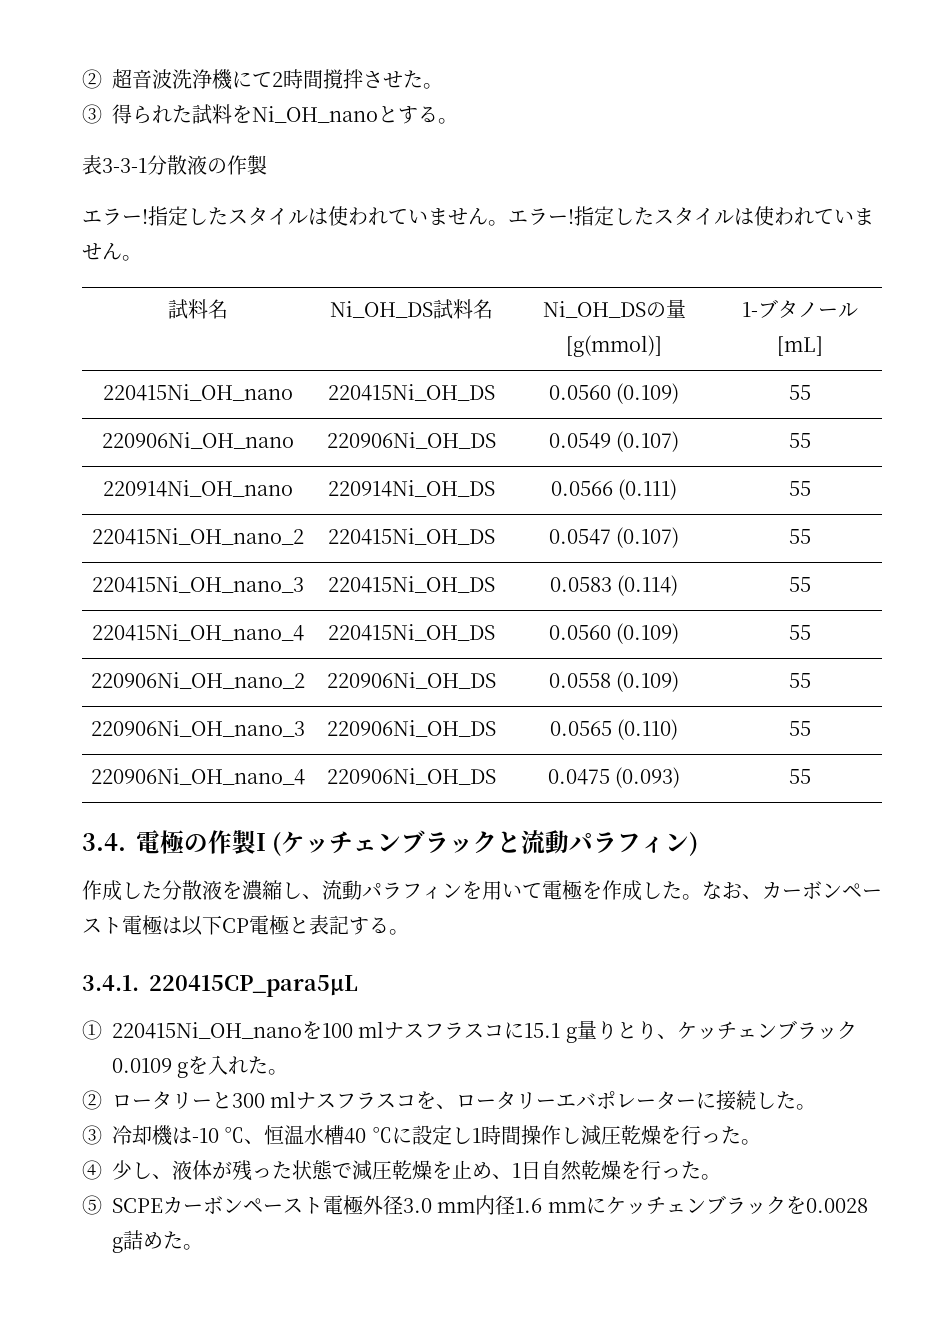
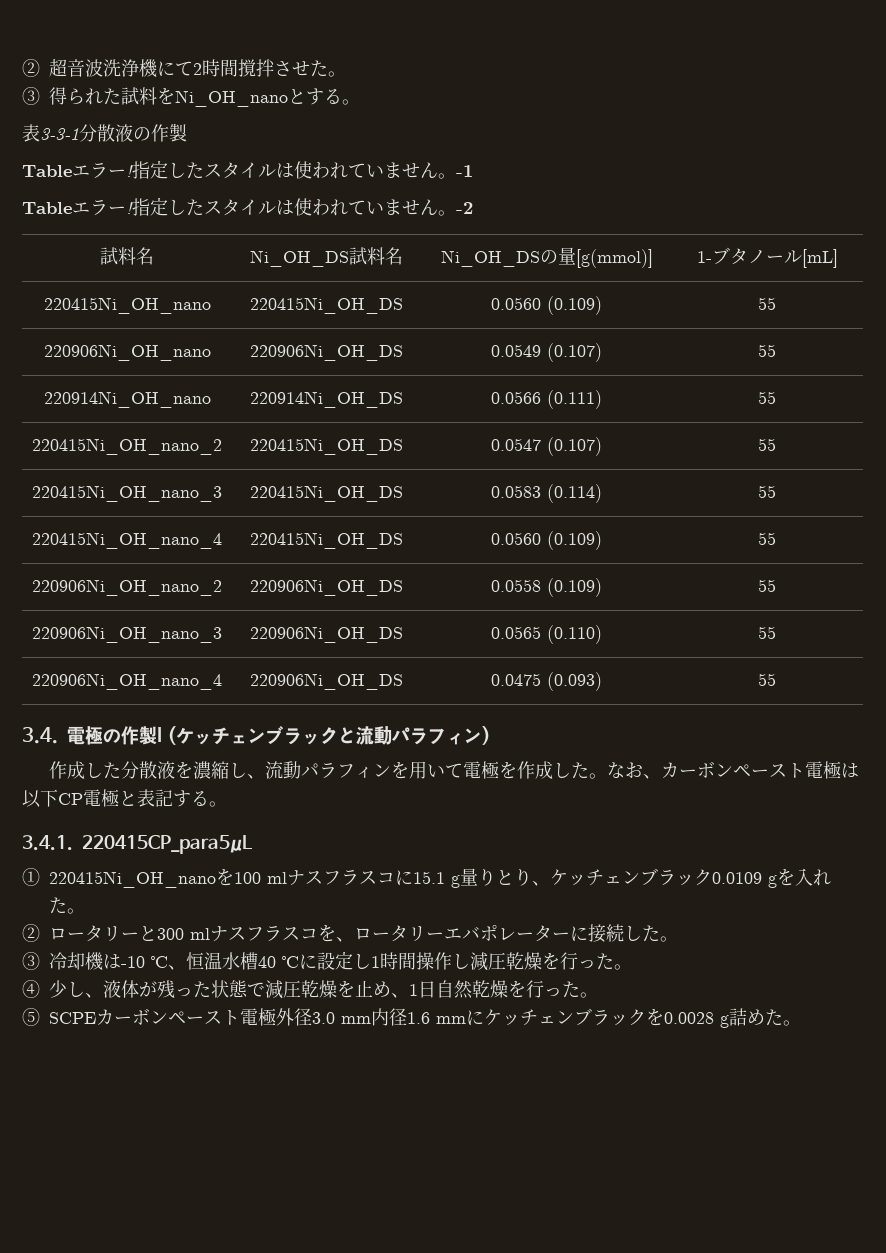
  表3-3-1分散液の作製
- エラー!
+ Tableエラー!
- 指定したスタイルは使われていません。エラー!
+ 指定したスタイルは使われていません。-1
+ Tableエラー!
+ -2

